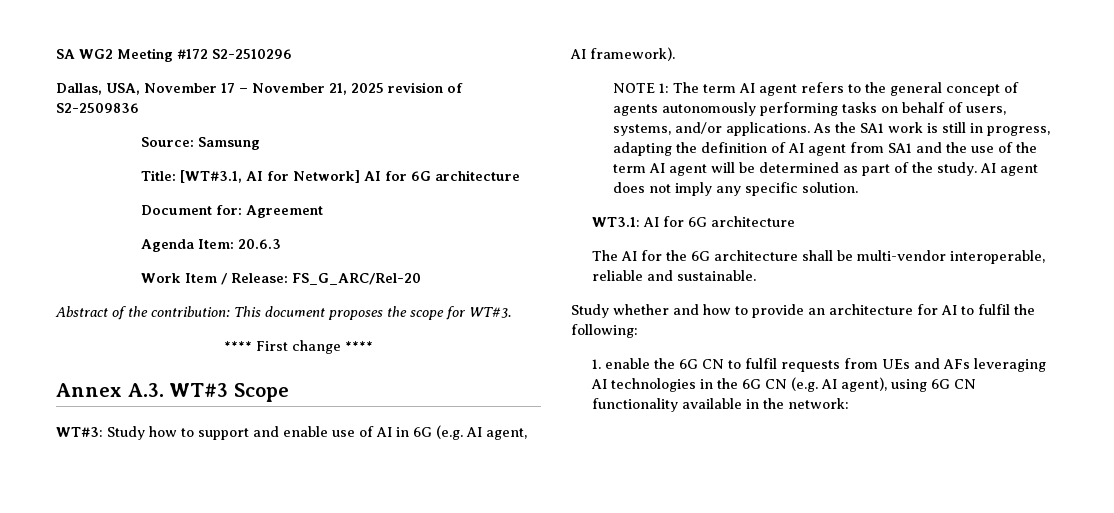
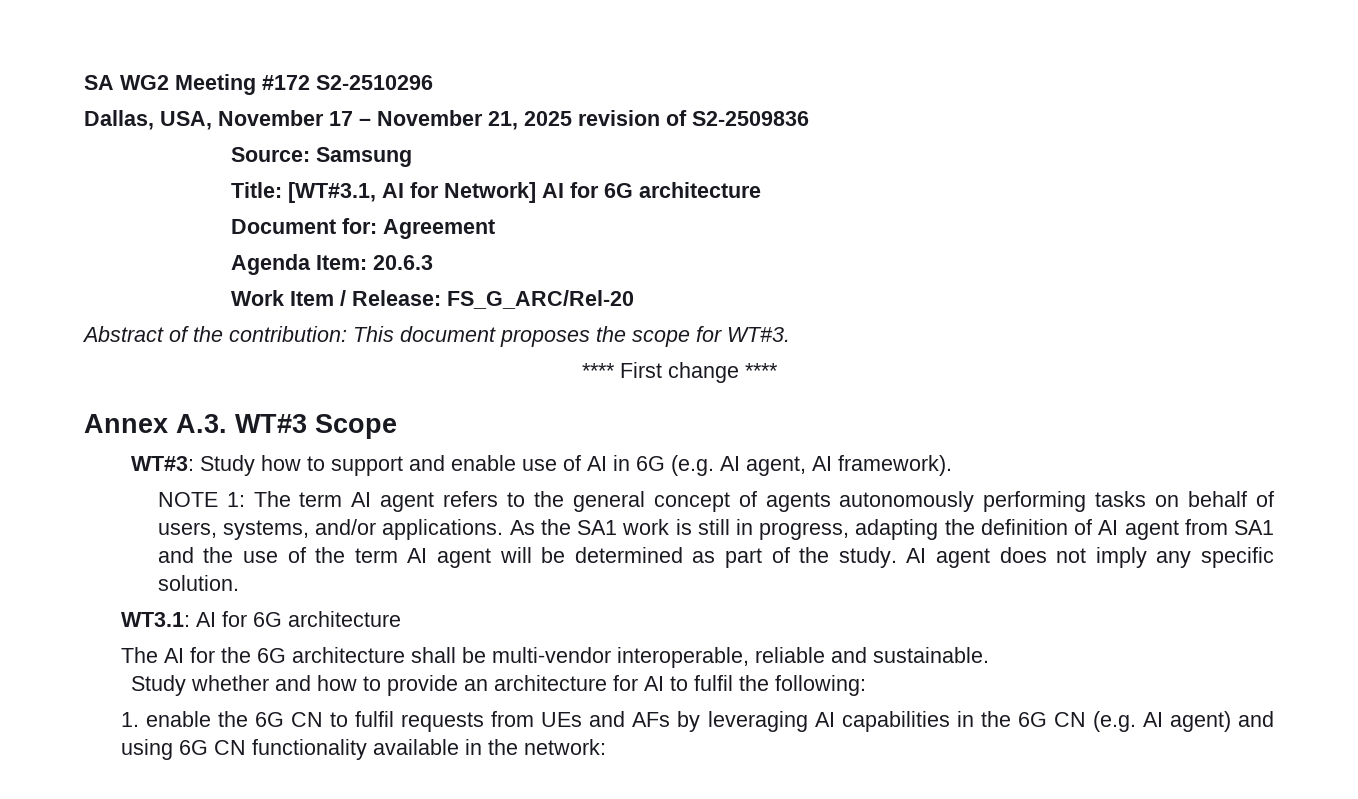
- 1. enable the 6G CN to fulfil requests from UEs and AFs leveraging AI technologies in the 6G CN (e.g. AI agent), using 6G CN functionality available in the network:
+ 1. enable the 6G CN to fulfil requests from UEs and AFs by leveraging AI capabilities in the 6G CN (e.g. AI agent) and using 6G CN functionality available in the network:

